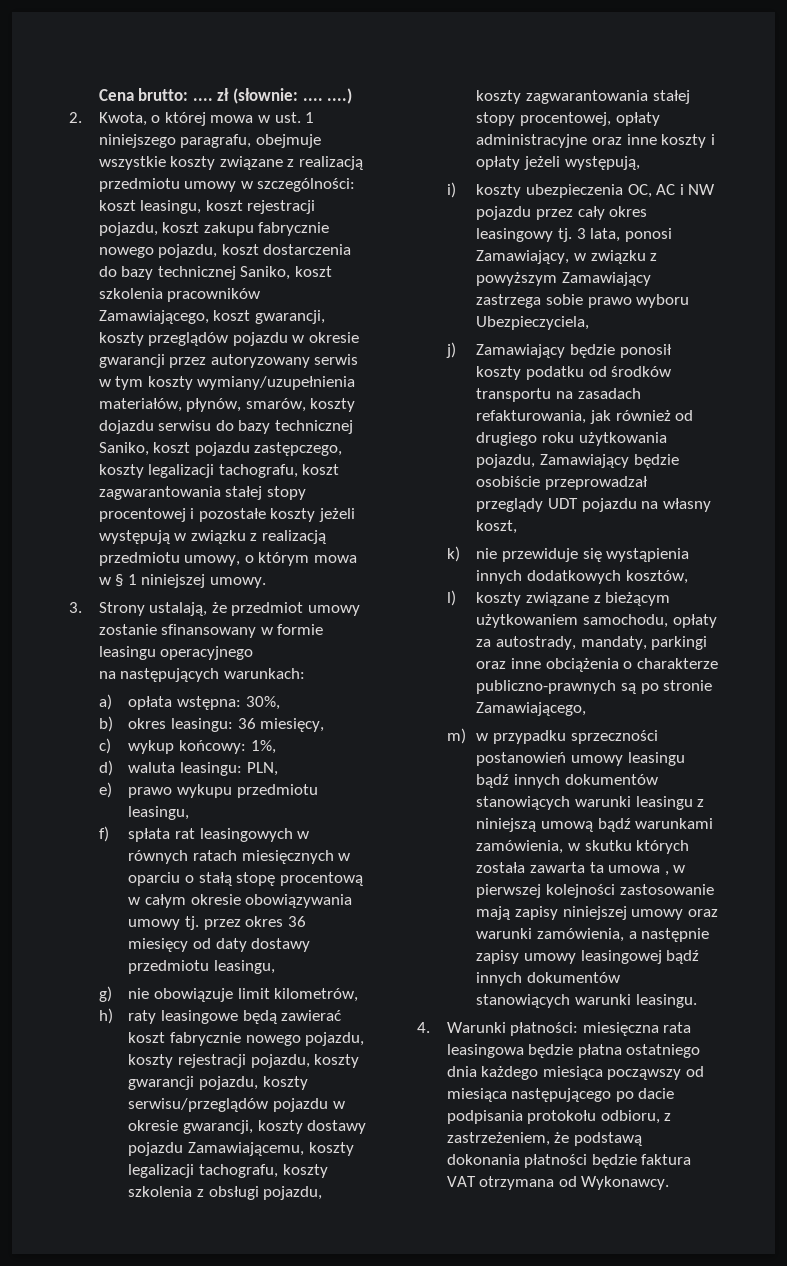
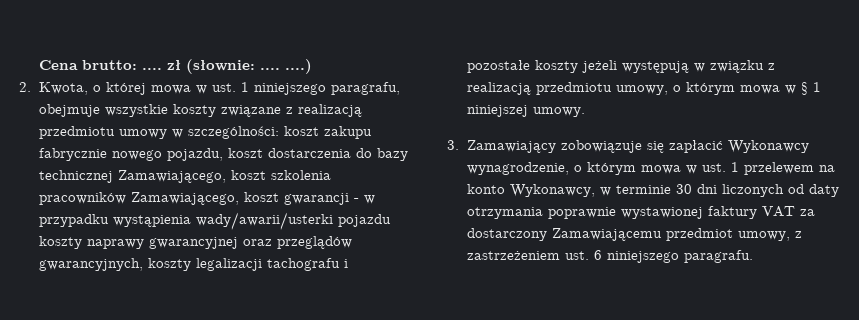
- 2. Kwota, o której mowa w ust. 1 niniejszego paragrafu, obejmuje wszystkie koszty związane z realizacją przedmiotu umowy w szczególności: koszt leasingu, koszt rejestracji pojazdu, koszt zakupu fabrycznie nowego pojazdu, koszt dostarczenia do bazy technicznej Saniko, koszt szkolenia pracowników Zamawiającego, koszt gwarancji, koszty przeglądów pojazdu w okresie gwarancji przez autoryzowany serwis w tym koszty wymiany/uzupełnienia materiałów, płynów, smarów, koszty dojazdu serwisu do bazy technicznej Saniko, koszt pojazdu zastępczego, koszty legalizacji tachografu, koszt zagwarantowania stałej stopy procentowej i pozostałe koszty jeżeli występują w związku z realizacją przedmiotu umowy, o którym mowa w § 1 niniejszej umowy.
+ 2. Kwota, o której mowa w ust. 1 niniejszego paragrafu, obejmuje wszystkie koszty związane z realizacją przedmiotu umowy w szczególności: koszt zakupu fabrycznie nowego pojazdu, koszt dostarczenia do bazy technicznej Zamawiającego, koszt szkolenia pracowników Zamawiającego, koszt gwarancji - w przypadku wystąpienia wady/awarii/usterki pojazdu koszty naprawy gwarancyjnej oraz przeglądów gwarancyjnych, koszty legalizacji tachografu i pozostałe koszty jeżeli występują w związku z realizacją przedmiotu umowy, o którym mowa w § 1 niniejszej umowy.
- 3. Strony ustalają, że przedmiot umowy zostanie sfinansowany w formie leasingu operacyjnego
- na następujących warunkach:
- a) opłata wstępna: 30%,
- b) okres leasingu: 36 miesięcy,
- c) wykup końcowy: 1%,
- d) waluta leasingu: PLN,
- e) prawo wykupu przedmiotu leasingu,
- f) spłata rat leasingowych w równych ratach miesięcznych w oparciu o stałą stopę procentową w całym okresie obowiązywania umowy tj. przez okres 36 miesięcy od daty dostawy przedmiotu leasingu,
- g) nie obowiązuje limit kilometrów,
- h) raty leasingowe będą zawierać koszt fabrycznie nowego pojazdu, koszty rejestracji pojazdu, koszty gwarancji pojazdu, koszty serwisu/przeglądów pojazdu w okresie gwarancji, koszty dostawy pojazdu Zamawiającemu, koszty legalizacji tachografu, koszty szkolenia z obsługi pojazdu, koszty zagwarantowania stałej stopy procentowej, opłaty administracyjne oraz inne koszty i opłaty jeżeli występują,
- i) koszty ubezpieczenia OC, AC i NW pojazdu przez cały okres leasingowy tj. 3 lata, ponosi Zamawiający, w związku z powyższym Zamawiający zastrzega sobie prawo wyboru Ubezpieczyciela,
- j) Zamawiający będzie ponosił koszty podatku od środków transportu na zasadach refakturowania, jak również od drugiego roku użytkowania pojazdu, Zamawiający będzie osobiście przeprowadzał przeglądy UDT pojazdu na własny koszt,
- k) nie przewiduje się wystąpienia innych dodatkowych kosztów,
- l) koszty związane z bieżącym użytkowaniem samochodu, opłaty za autostrady, mandaty, parkingi oraz inne obciążenia o charakterze publiczno-prawnych są po stronie Zamawiającego,
- m) w przypadku sprzeczności postanowień umowy leasingu bądź innych dokumentów stanowiących warunki leasingu z niniejszą umową bądź warunkami zamówienia, w skutku których została zawarta ta umowa , w pierwszej kolejności zastosowanie mają zapisy niniejszej umowy oraz warunki zamówienia, a następnie zapisy umowy leasingowej bądź innych dokumentów stanowiących warunki leasingu.
- 4. Warunki płatności: miesięczna rata leasingowa będzie płatna ostatniego dnia każdego miesiąca począwszy od miesiąca następującego po dacie podpisania protokołu odbioru, z zastrzeżeniem, że podstawą dokonania płatności będzie faktura VAT otrzymana od Wykonawcy.
+ 3. Zamawiający zobowiązuje się zapłacić Wykonawcy wynagrodzenie, o którym mowa w ust. 1 przelewem na konto Wykonawcy, w terminie 30 dni liczonych od daty otrzymania poprawnie wystawionej faktury VAT za dostarczony Zamawiającemu przedmiot umowy, z zastrzeżeniem ust. 6 niniejszego paragrafu.

